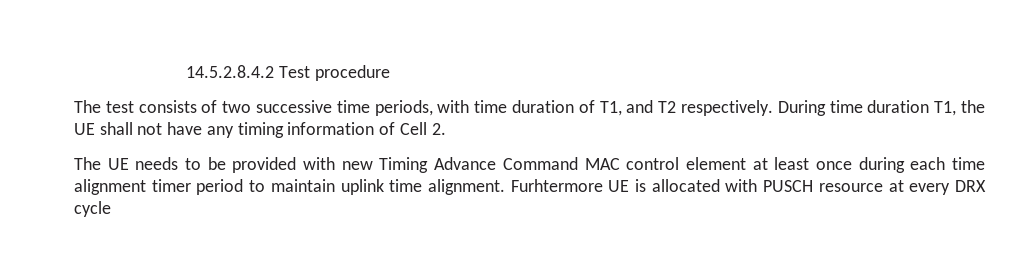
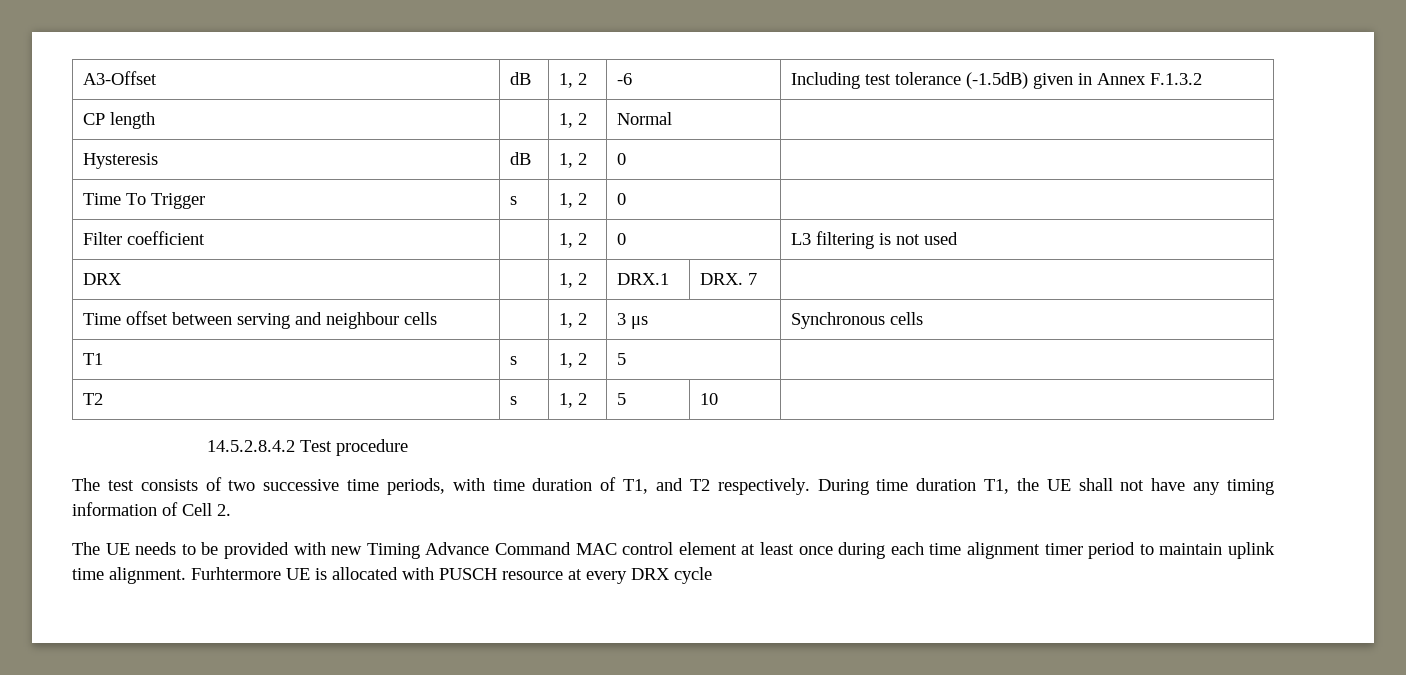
+ A3-Offset | dB | 1, 2 | -6 | Including test tolerance (-1.5dB) given in Annex F.1.3.2
+ CP length | | 1, 2 | Normal |
+ Hysteresis | dB | 1, 2 | 0 |
+ Time To Trigger | s | 1, 2 | 0 |
+ Filter coefficient | | 1, 2 | 0 | L3 filtering is not used
+ DRX | | 1, 2 | DRX.1 | DRX. 7 |
+ Time offset between serving and neighbour cells | | 1, 2 | 3 μs | Synchronous cells
+ T1 | s | 1, 2 | 5 |
+ T2 | s | 1, 2 | 5 | 10 |

